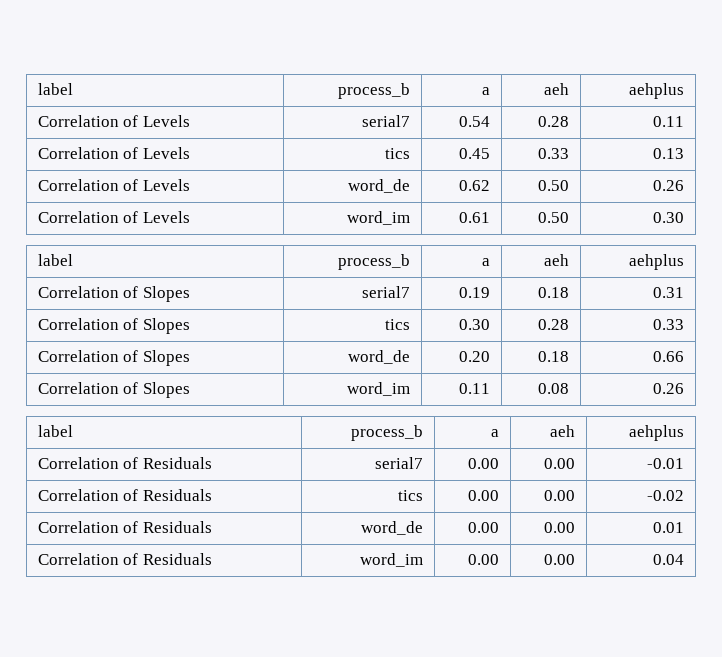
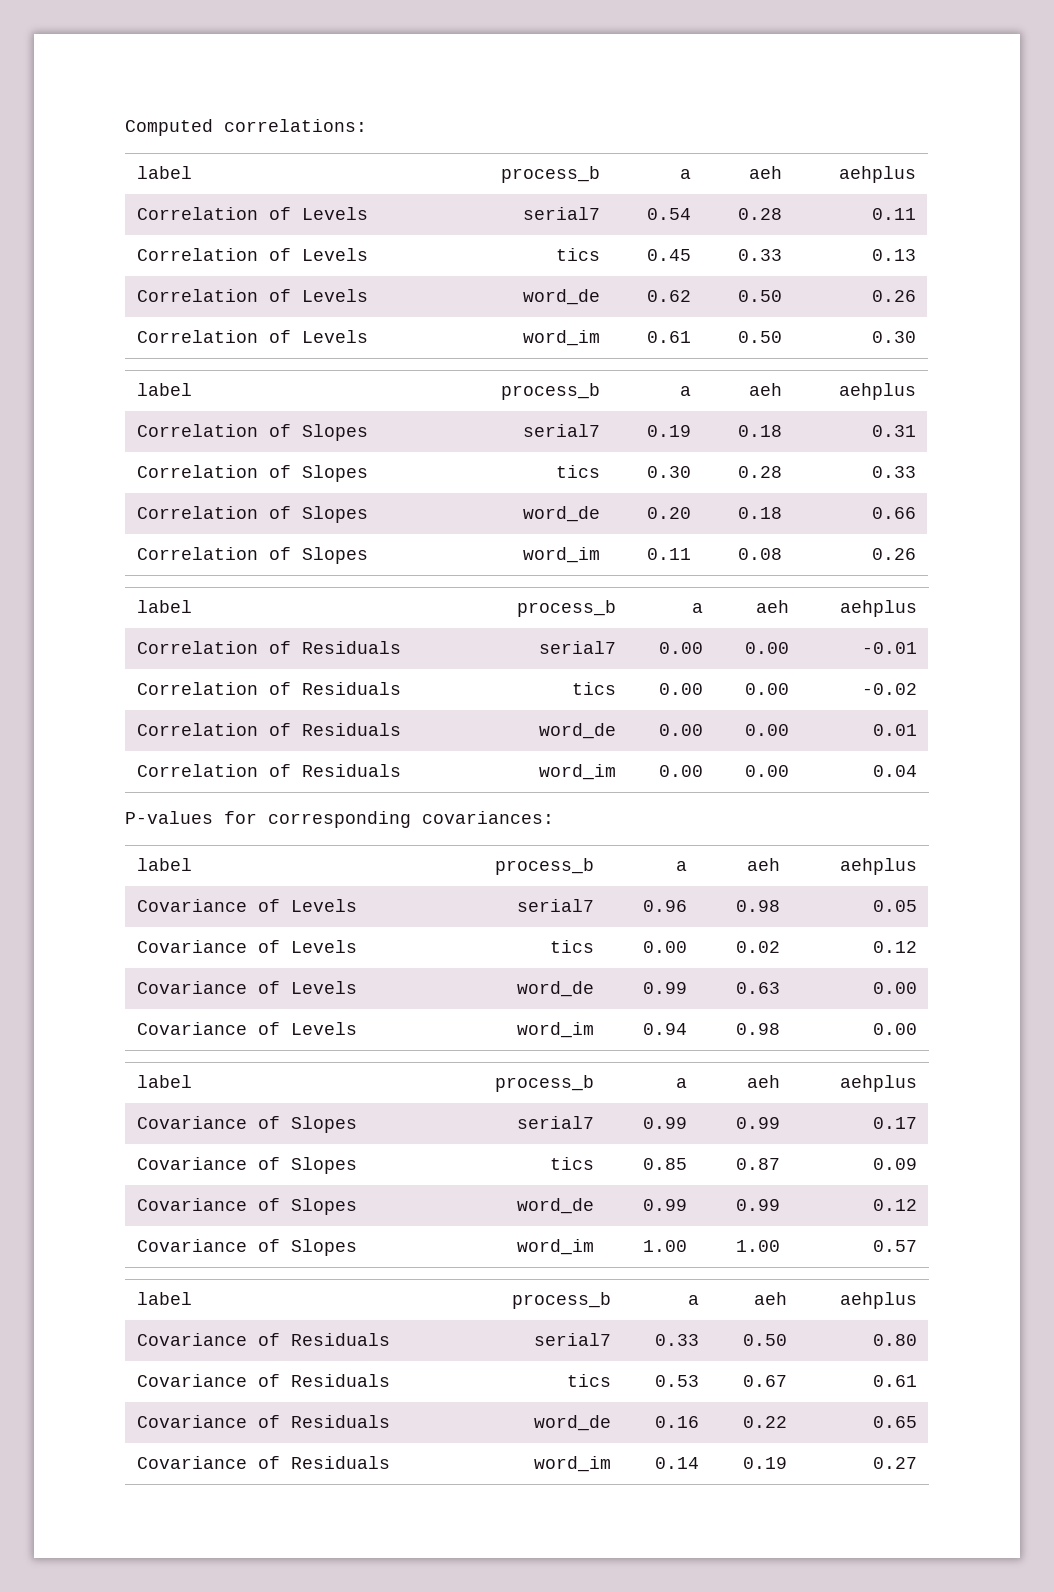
+ Computed correlations:
+ P-values for corresponding covariances:
+ label | process_b | a | aeh | aehplus
+ Covariance of Levels | serial7 | 0.96 | 0.98 | 0.05
+ Covariance of Levels | tics | 0.00 | 0.02 | 0.12
+ Covariance of Levels | word_de | 0.99 | 0.63 | 0.00
+ Covariance of Levels | word_im | 0.94 | 0.98 | 0.00
+ label | process_b | a | aeh | aehplus
+ Covariance of Slopes | serial7 | 0.99 | 0.99 | 0.17
+ Covariance of Slopes | tics | 0.85 | 0.87 | 0.09
+ Covariance of Slopes | word_de | 0.99 | 0.99 | 0.12
+ Covariance of Slopes | word_im | 1.00 | 1.00 | 0.57
+ label | process_b | a | aeh | aehplus
+ Covariance of Residuals | serial7 | 0.33 | 0.50 | 0.80
+ Covariance of Residuals | tics | 0.53 | 0.67 | 0.61
+ Covariance of Residuals | word_de | 0.16 | 0.22 | 0.65
+ Covariance of Residuals | word_im | 0.14 | 0.19 | 0.27

